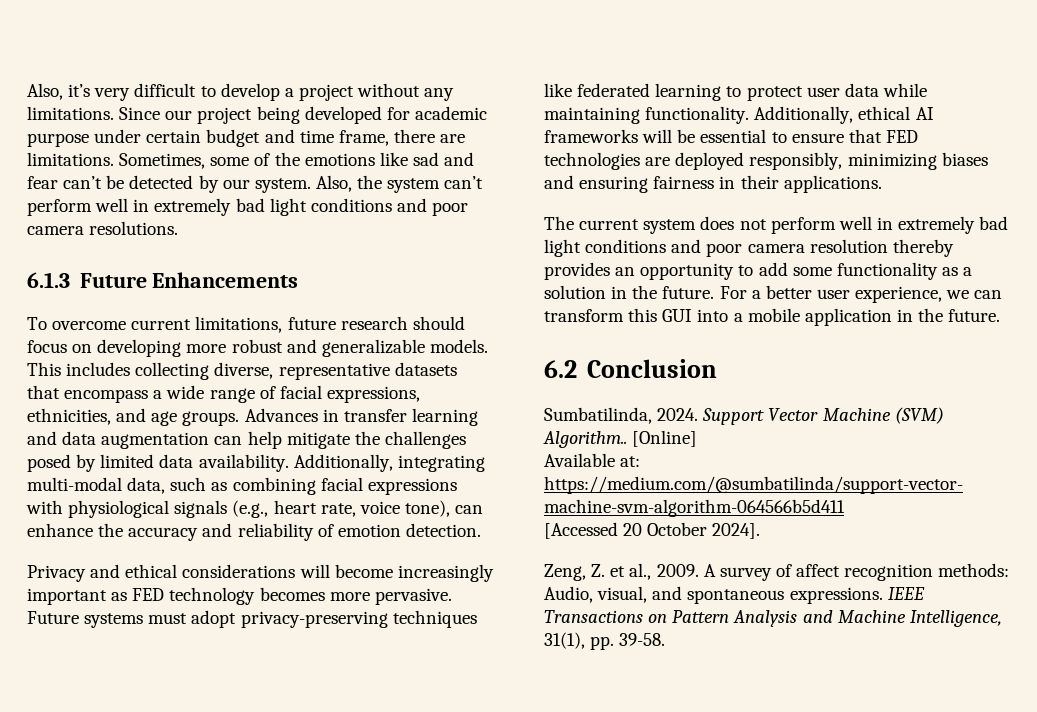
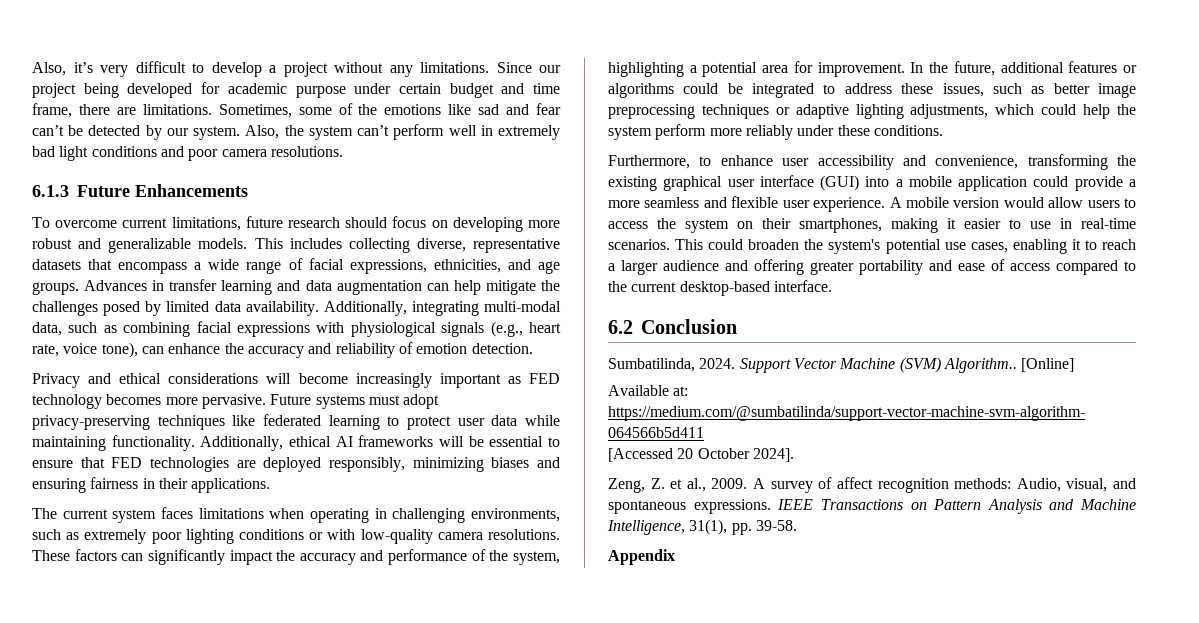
- The current system does not perform well in extremely bad light conditions and poor camera resolution thereby provides an opportunity to add some functionality as a solution in the future. For a better user experience, we can transform this GUI into a mobile application in the future.
+ The current system faces limitations when operating in challenging environments, such as extremely poor lighting conditions or with low-quality camera resolutions. These factors can significantly impact the accuracy and performance of the system, highlighting a potential area for improvement. In the future, additional features or algorithms could be integrated to address these issues, such as better image preprocessing techniques or adaptive lighting adjustments, which could help the system perform more reliably under these conditions.
+ Furthermore, to enhance user accessibility and convenience, transforming the existing graphical user interface (GUI) into a mobile application could provide a more seamless and flexible user experience. A mobile version would allow users to access the system on their smartphones, making it easier to use in real-time scenarios. This could broaden the system's potential use cases, enabling it to reach a larger audience and offering greater portability and ease of access compared to the current desktop-based interface.
+ Appendix

